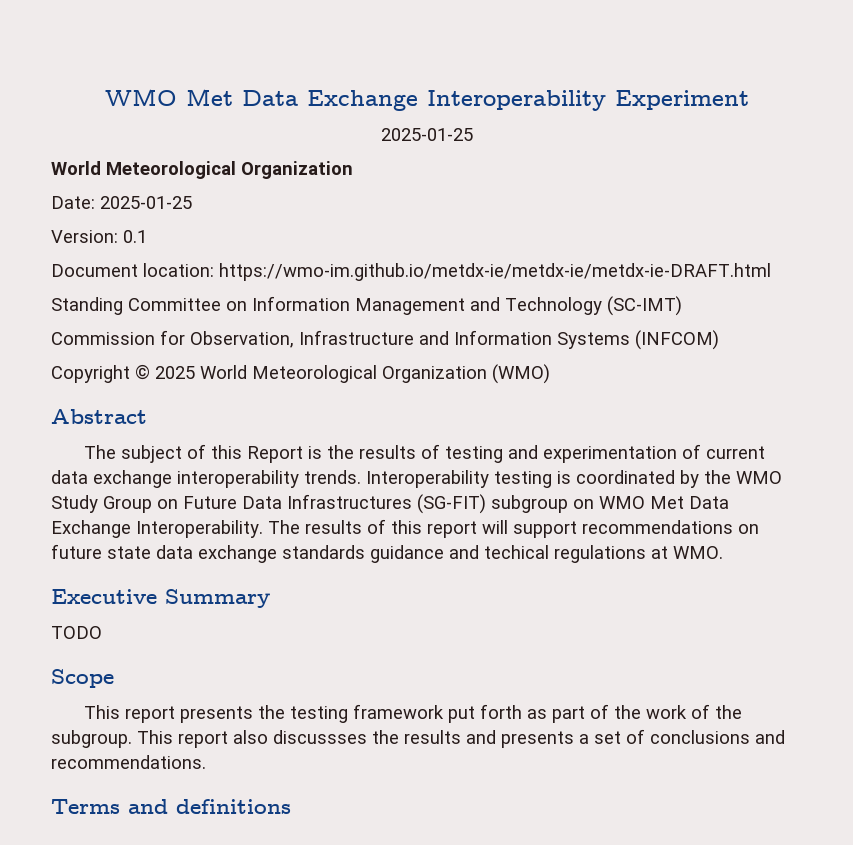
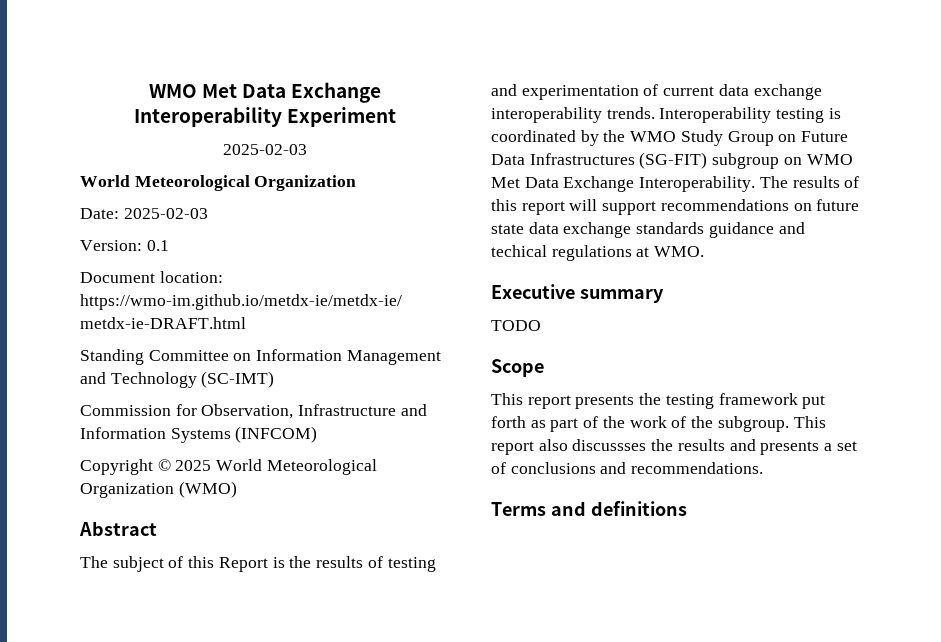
  WMO Met Data Exchange Interoperability Experiment
- 2025-01-25
+ 2025-02-03
- Date: 2025-01-25
+ Date: 2025-02-03
- Executive Summary
+ Executive summary

